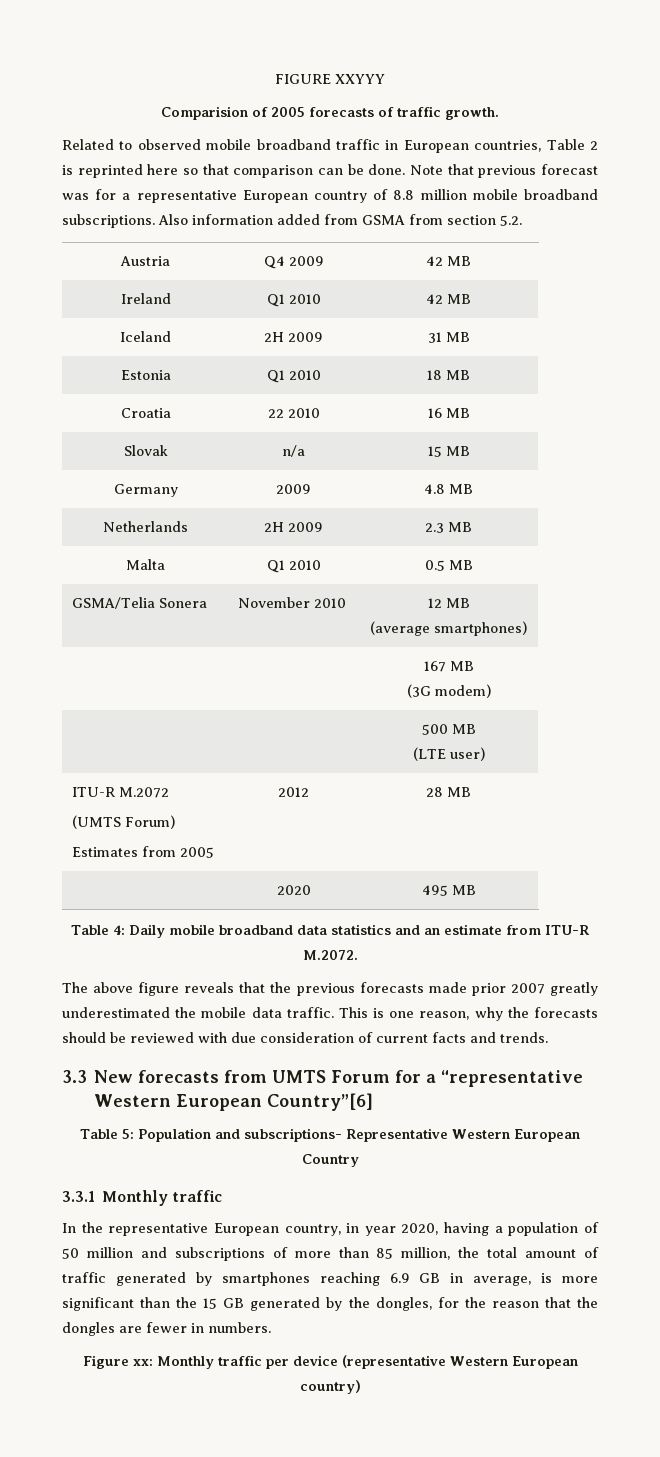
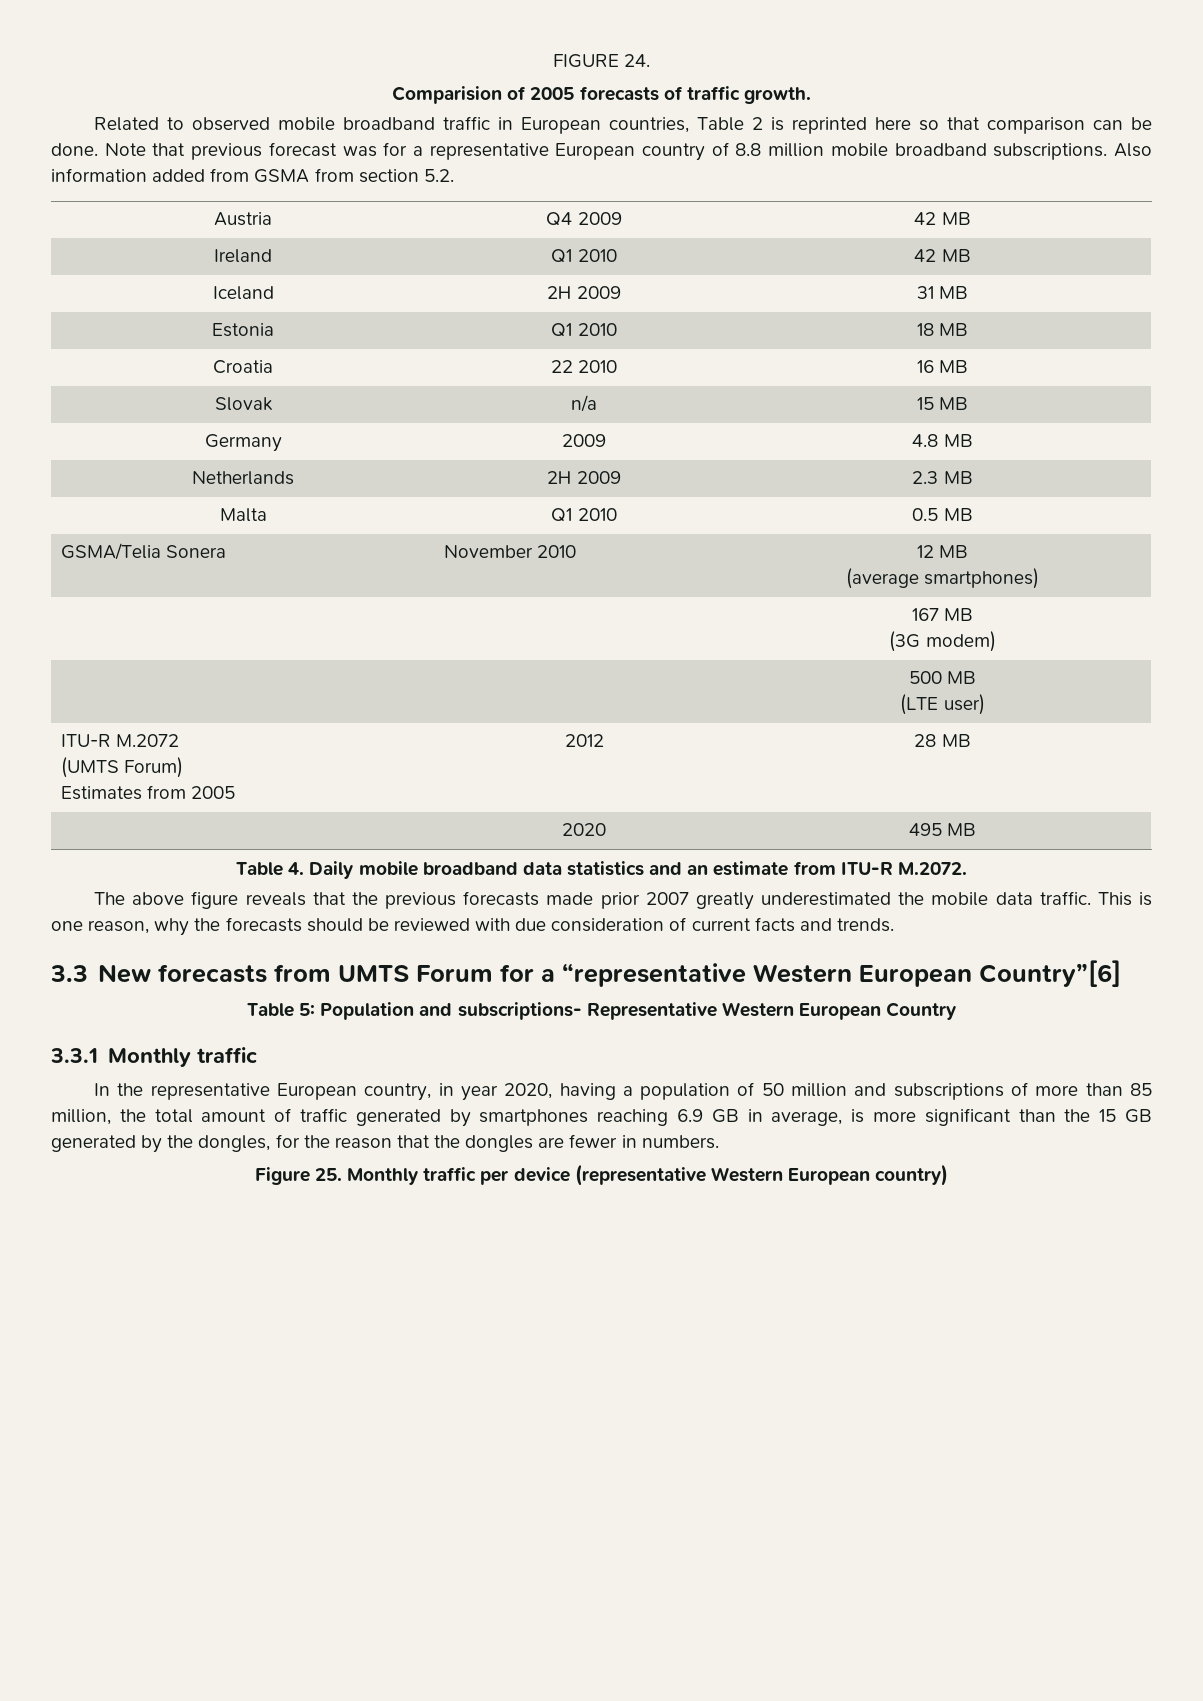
- FIGURE XXYYY
+ FIGURE 24.
- Table 4: Daily mobile broadband data statistics and an estimate from ITU-R M.2072.
+ Table 4. Daily mobile broadband data statistics and an estimate from ITU-R M.2072.
- Figure xx: Monthly traffic per device (representative Western European country)
+ Figure 25. Monthly traffic per device (representative Western European country)

